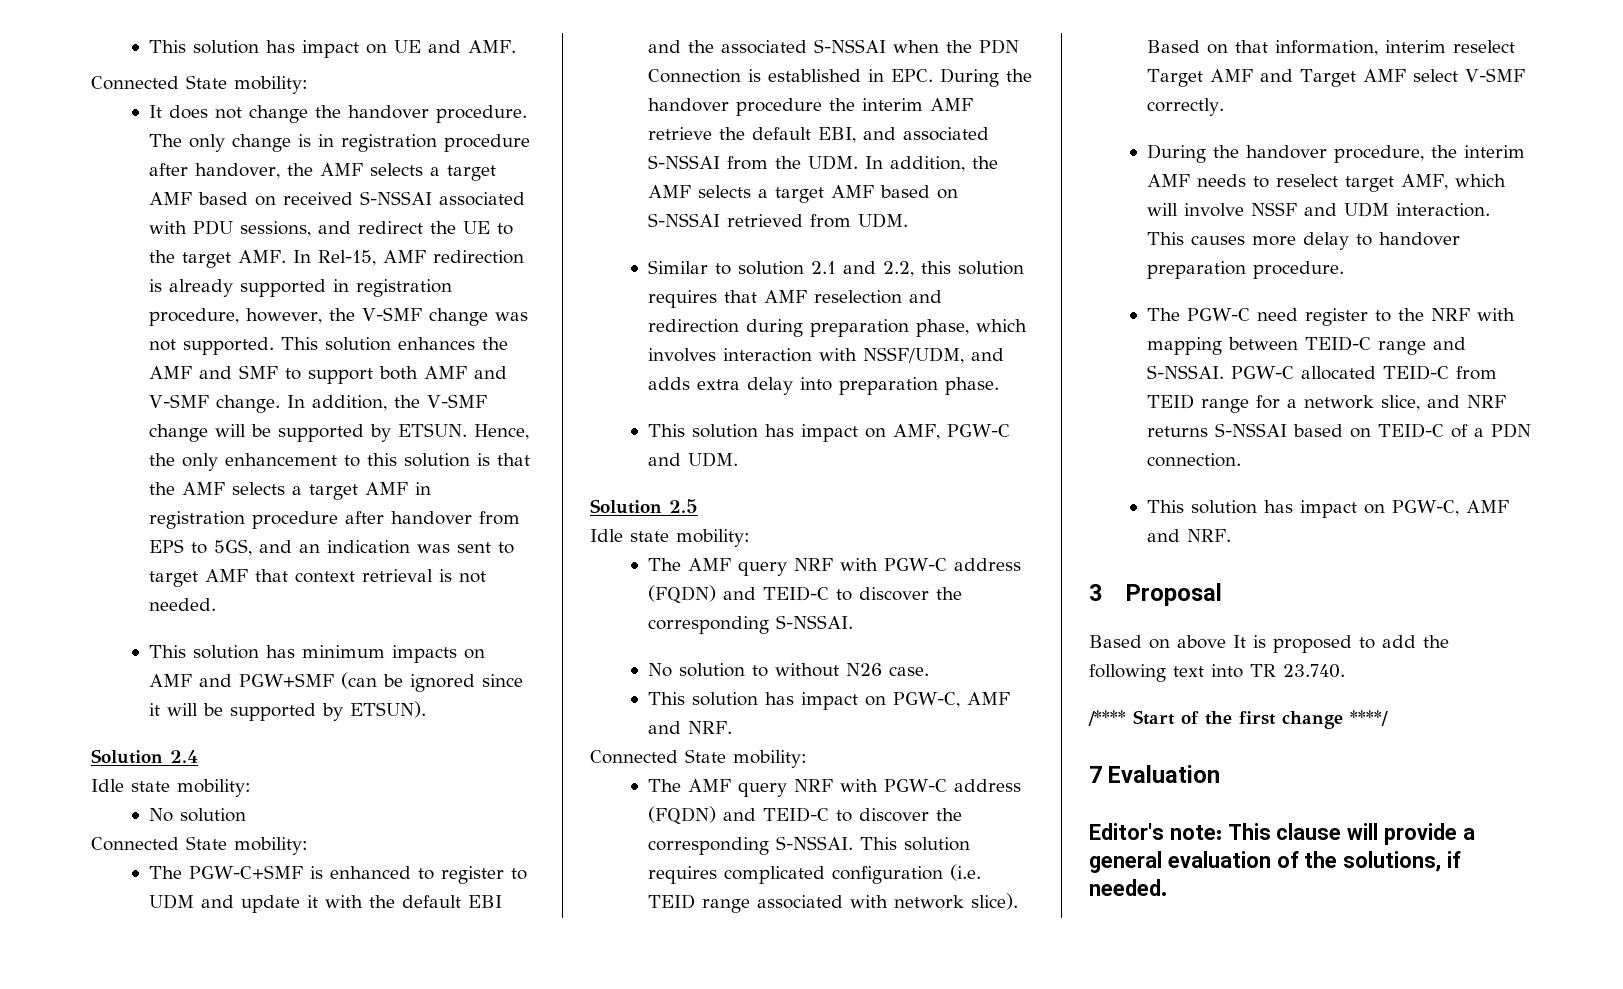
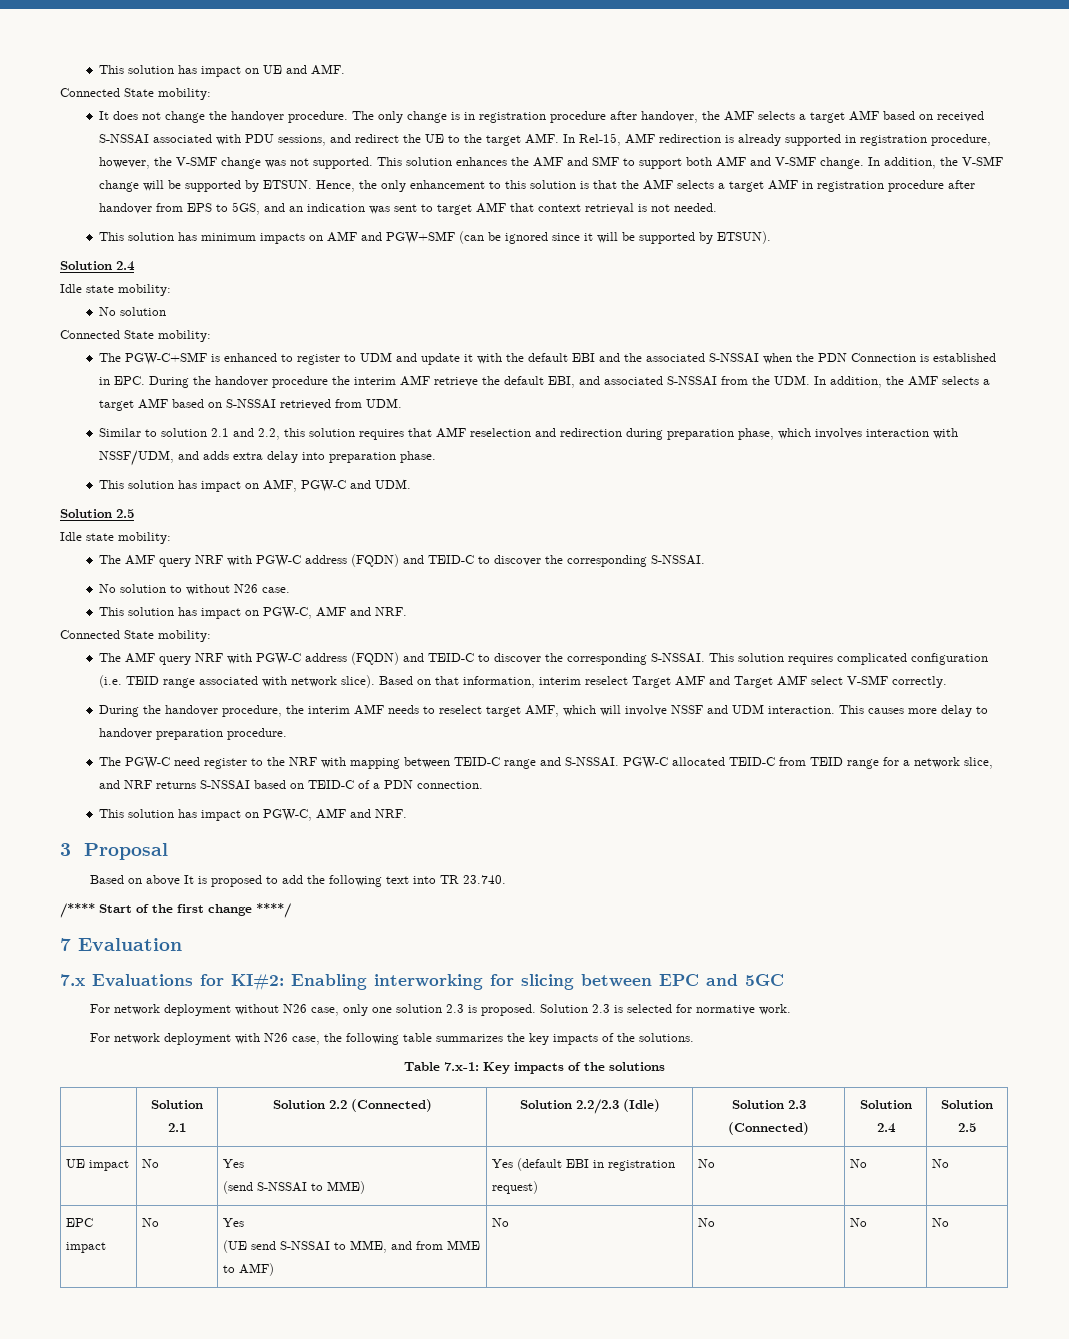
- Editor's note: This clause will provide a general evaluation of the solutions, if needed.
+ 7.x Evaluations for KI#2: Enabling interworking for slicing between EPC and 5GC
+ For network deployment without N26 case, only one solution 2.3 is proposed. Solution 2.3 is selected for normative work.
+ For network deployment with N26 case, the following table summarizes the key impacts of the solutions.
+ Table 7.x-1: Key impacts of the solutions
+ | Solution 2.1 | Solution 2.2 (Connected) | Solution 2.2/2.3 (Idle) | Solution 2.3 (Connected) | Solution 2.4 | Solution 2.5
+ UE impact | No | Yes
+ (send S-NSSAI to MME) | Yes (default EBI in registration request) | No | No | No
+ EPC impact | No | Yes
+ (UE send S-NSSAI to MME, and from MME to AMF) | No | No | No | No

